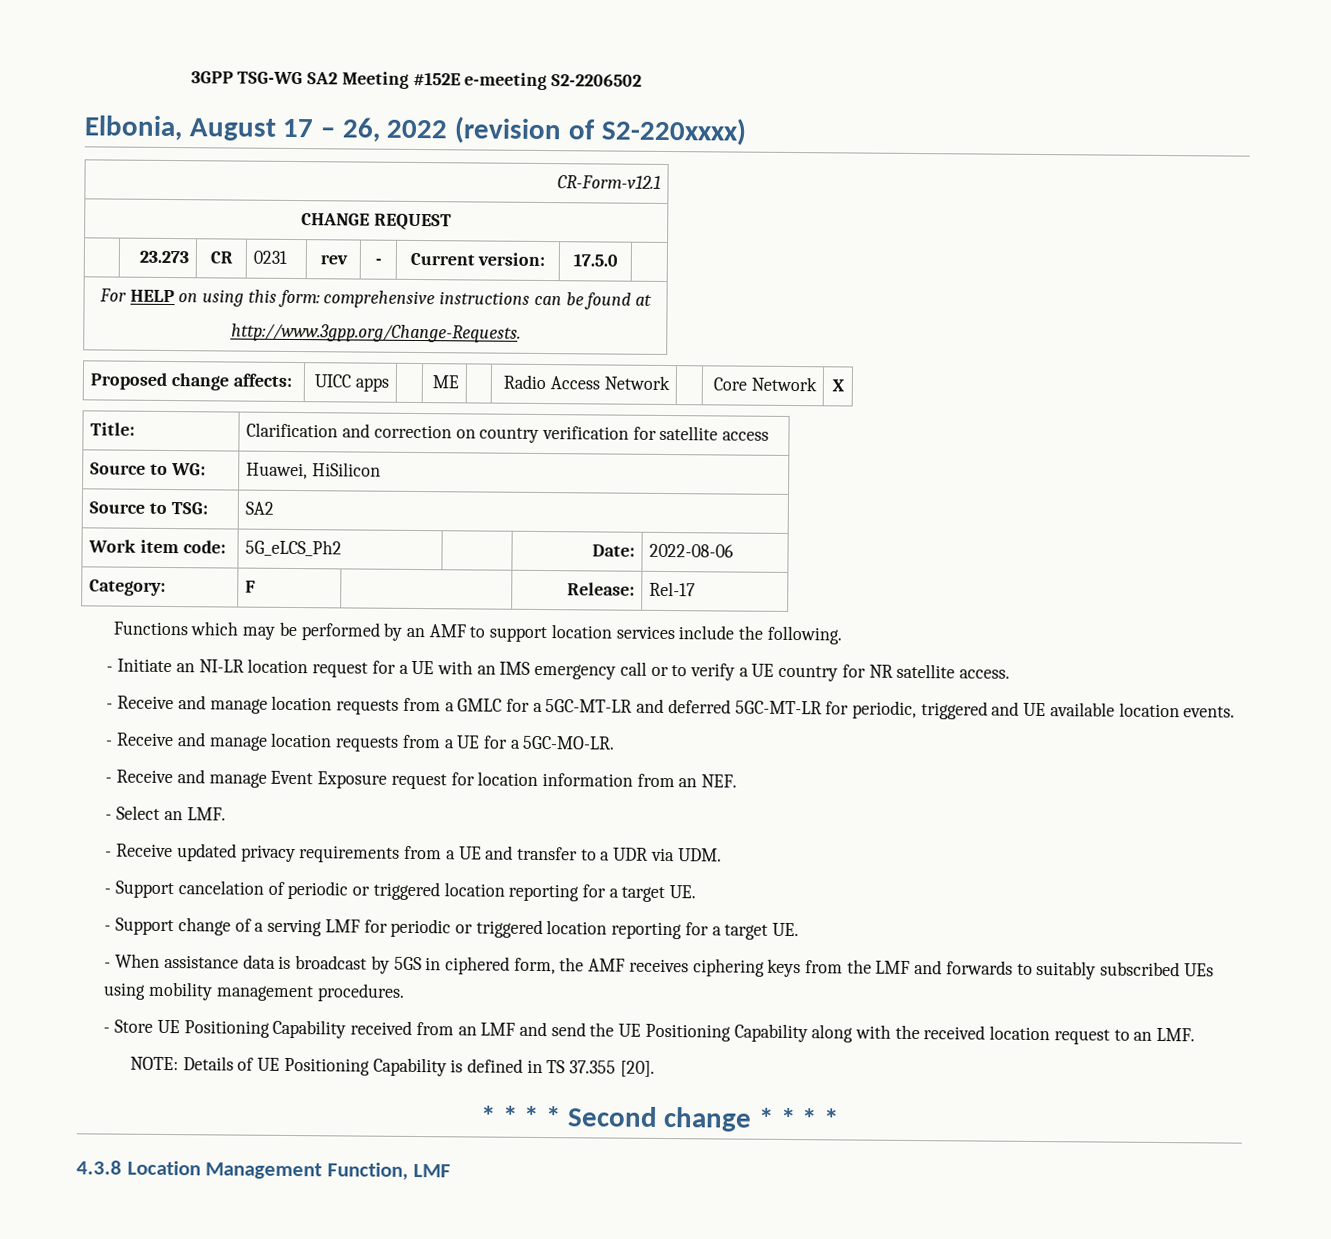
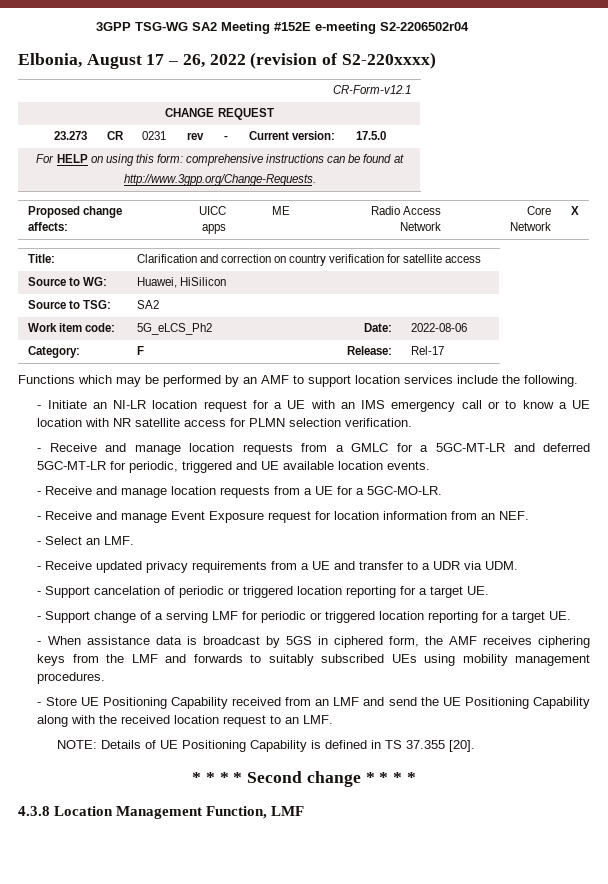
- 3GPP TSG-WG SA2 Meeting #152E e-meeting S2-2206502
+ 3GPP TSG-WG SA2 Meeting #152E e-meeting S2-2206502r04
- - Initiate an NI-LR location request for a UE with an IMS emergency call or to verify a UE country for NR satellite access.
+ - Initiate an NI-LR location request for a UE with an IMS emergency call or to know a UE location with NR satellite access for PLMN selection verification.

